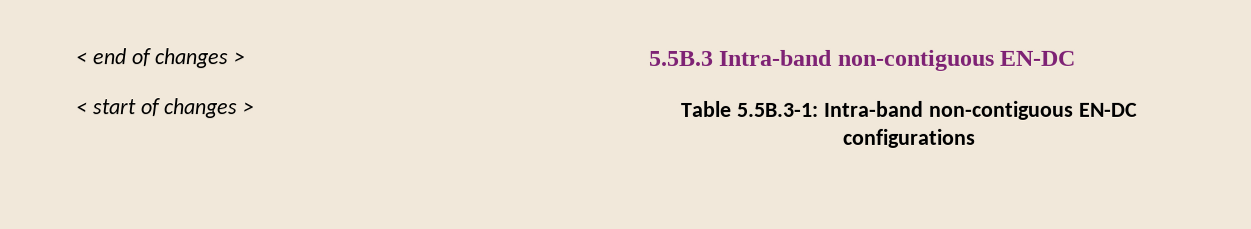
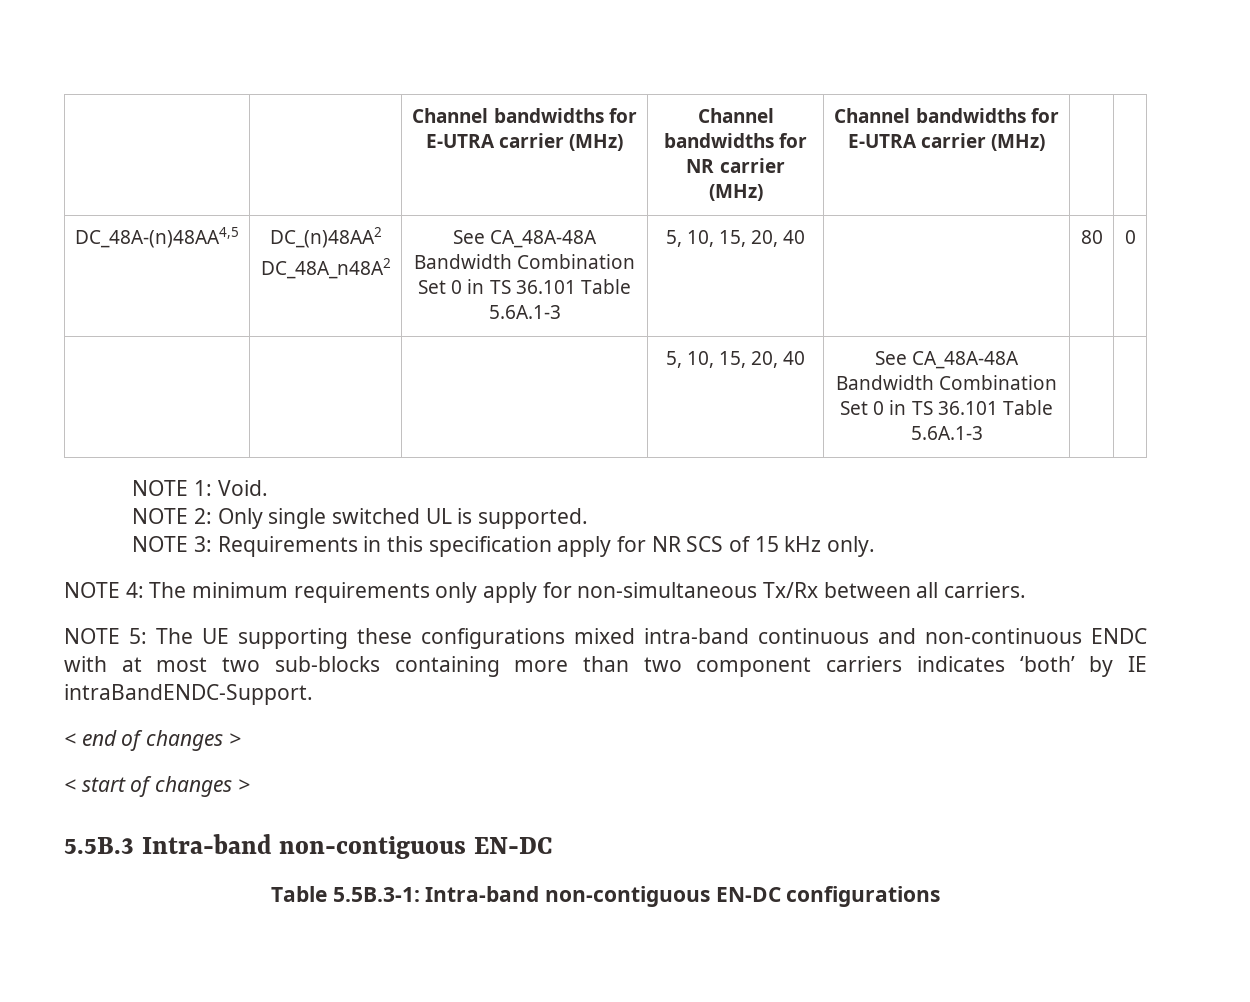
+ | | Channel bandwidths for E-UTRA carrier (MHz) | Channel bandwidths for NR carrier (MHz) | Channel bandwidths for E-UTRA carrier (MHz) | |
+ DC_48A-(n)48AA4,5 | DC_(n)48AA2
+ DC_48A_n48A2 | See CA_48A-48A Bandwidth Combination Set 0 in TS 36.101 Table 5.6A.1-3 | 5, 10, 15, 20, 40 | | 80 | 0
+ | | | 5, 10, 15, 20, 40 | See CA_48A-48A Bandwidth Combination Set 0 in TS 36.101 Table 5.6A.1-3 | |
+ NOTE 1: Void.
+ NOTE 2: Only single switched UL is supported.
+ NOTE 3: Requirements in this specification apply for NR SCS of 15 kHz only.
+ NOTE 4: The minimum requirements only apply for non-simultaneous Tx/Rx between all carriers.
+ NOTE 5: The UE supporting these configurations mixed intra-band continuous and non-continuous ENDC with at most two sub-blocks containing more than two component carriers indicates ‘both’ by IE intraBandENDC-Support.

